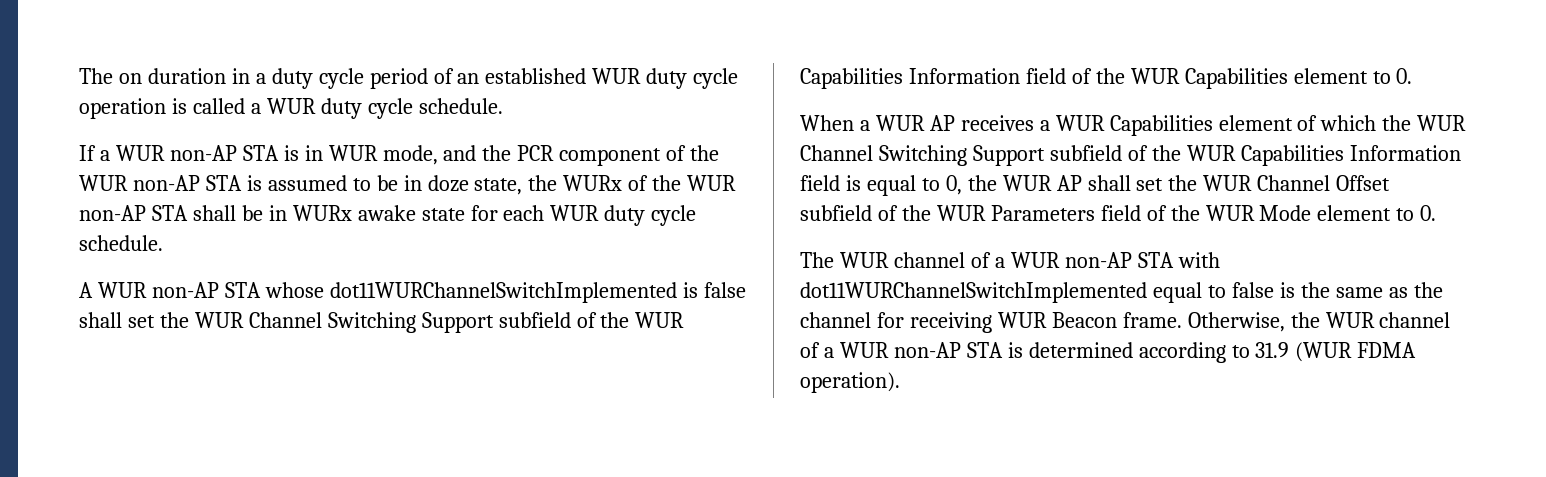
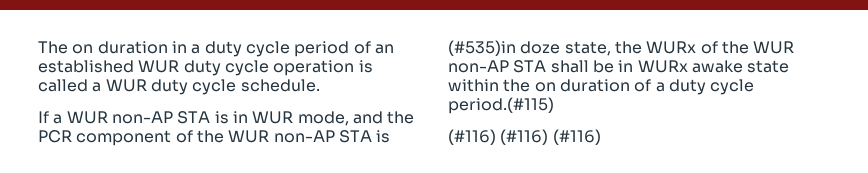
- If a WUR non-AP STA is in WUR mode, and the PCR component of the WUR non-AP STA is assumed to be in doze state, the WURx of the WUR non-AP STA shall be in WURx awake state for each WUR duty cycle schedule.
- A WUR non-AP STA whose dot11WURChannelSwitchImplemented is false shall set the WUR Channel Switching Support subfield of the WUR Capabilities Information field of the WUR Capabilities element to 0.
- When a WUR AP receives a WUR Capabilities element of which the WUR Channel Switching Support subfield of the WUR Capabilities Information field is equal to 0, the WUR AP shall set the WUR Channel Offset subfield of the WUR Parameters field of the WUR Mode element to 0.
- The WUR channel of a WUR non-AP STA with dot11WURChannelSwitchImplemented equal to false is the same as the channel for receiving WUR Beacon frame. Otherwise, the WUR channel of a WUR non-AP STA is determined according to 31.9 (WUR FDMA operation).
+ If a WUR non-AP STA is in WUR mode, and the PCR component of the WUR non-AP STA is (#535)in doze state, the WURx of the WUR non-AP STA shall be in WURx awake state within the on duration of a duty cycle period.(#115)
+ (#116) (#116) (#116)

